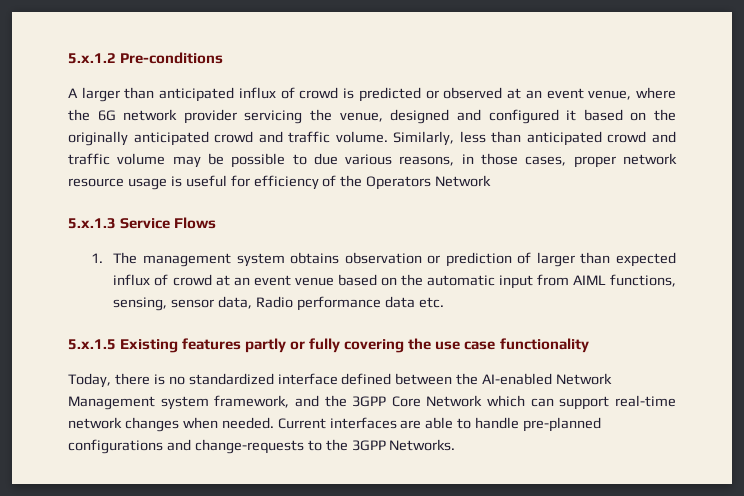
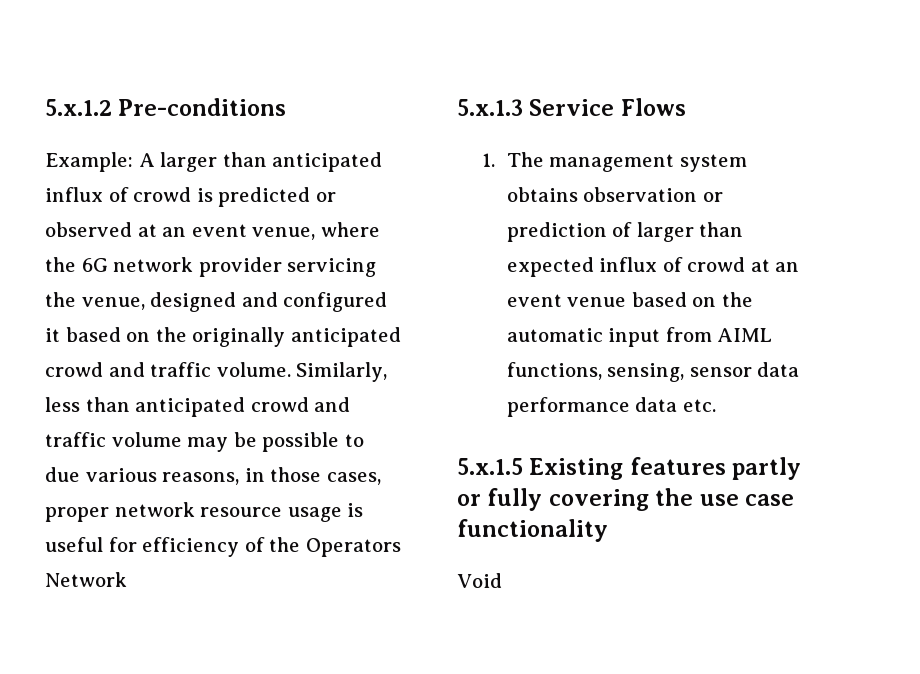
- A larger than anticipated influx of crowd is predicted or observed at an event venue, where the 6G network provider servicing the venue, designed and configured it based on the originally anticipated crowd and traffic volume.
+ Example: A larger than anticipated influx of crowd is predicted or observed at an event venue, where the 6G network provider servicing the venue, designed and configured it based on the originally anticipated crowd and traffic volume.
- 1. The management system obtains observation or prediction of larger than expected influx of crowd at an event venue based on the automatic input from AIML functions, sensing, sensor data, Radio performance data etc.
+ 1. The management system obtains observation or prediction of larger than expected influx of crowd at an event venue based on the automatic input from AIML functions, sensing, sensor data performance data etc.
- Today, there is no standardized interface defined between the AI-enabled Network Management system framework, and the 3GPP Core Network which can support real-time network changes when needed. Current interfaces are able to handle pre-planned configurations and change-requests to the 3GPP Networks.
+ Void

